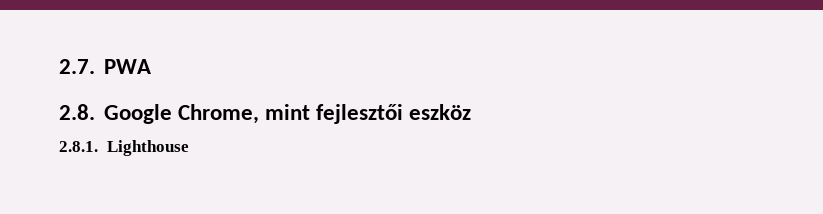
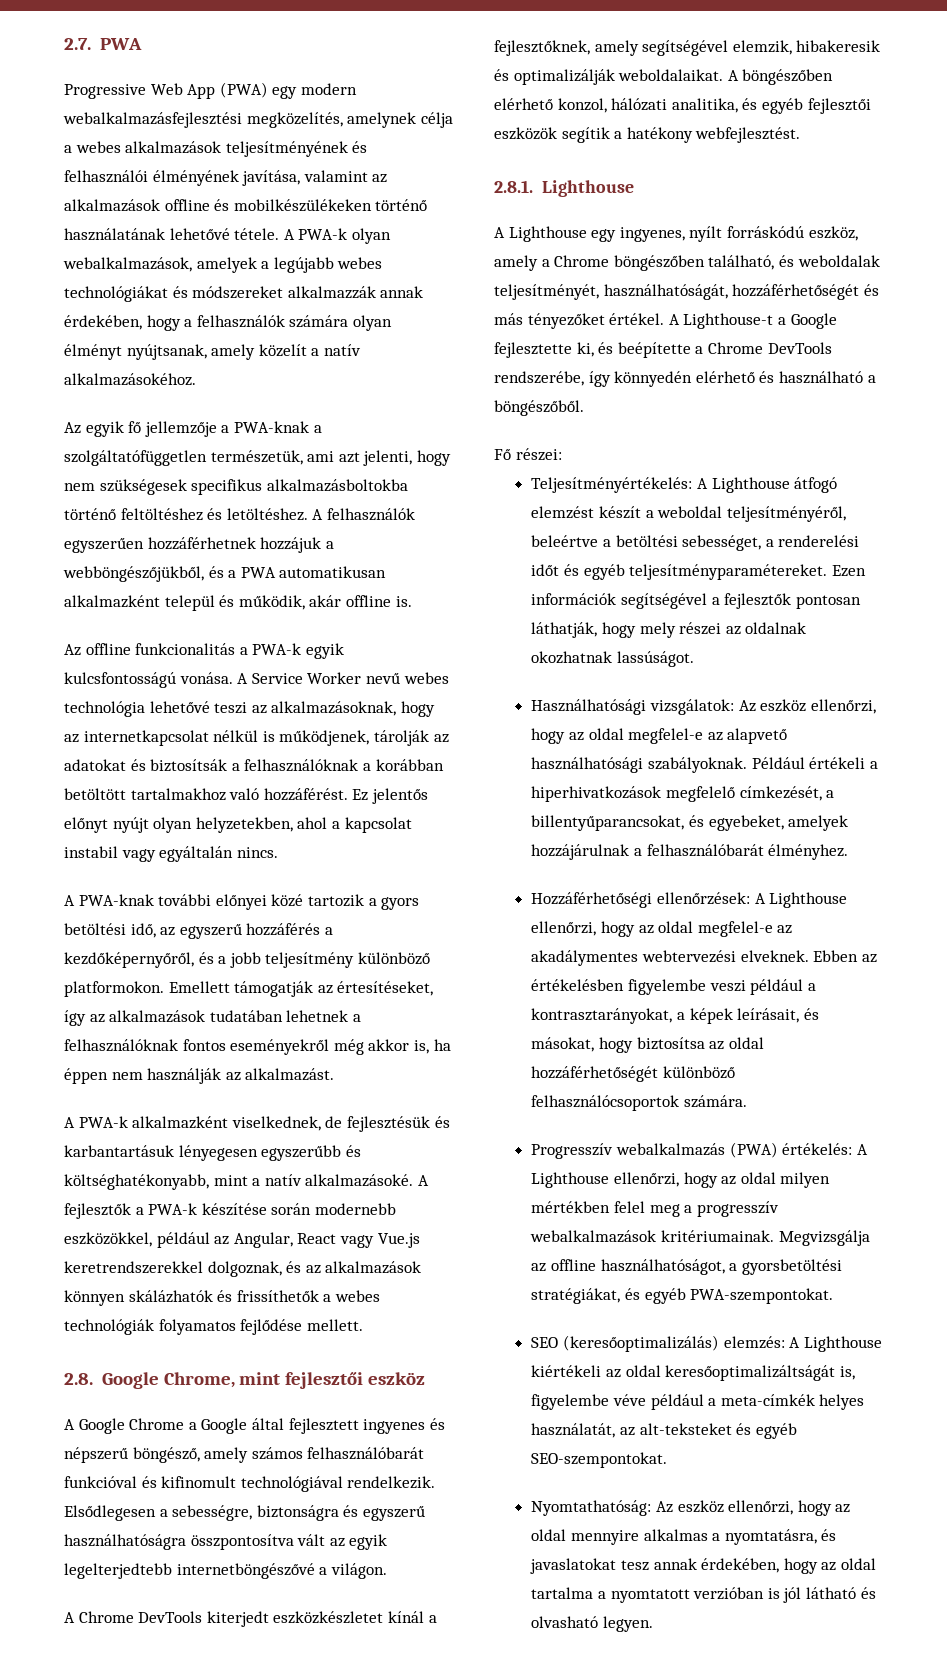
+ Progressive Web App (PWA) egy modern webalkalmazásfejlesztési megközelítés, amelynek célja a webes alkalmazások teljesítményének és felhasználói élményének javítása, valamint az alkalmazások offline és mobilkészülékeken történő használatának lehetővé tétele. A PWA-k olyan webalkalmazások, amelyek a legújabb webes technológiákat és módszereket alkalmazzák annak érdekében, hogy a felhasználók számára olyan élményt nyújtsanak, amely közelít a natív alkalmazásokéhoz.
+ Az egyik fő jellemzője a PWA-knak a szolgáltatófüggetlen természetük, ami azt jelenti, hogy nem szükségesek specifikus alkalmazásboltokba történő feltöltéshez és letöltéshez. A felhasználók egyszerűen hozzáférhetnek hozzájuk a webböngészőjükből, és a PWA automatikusan alkalmazként települ és működik, akár offline is.
+ Az offline funkcionalitás a PWA-k egyik kulcsfontosságú vonása. A Service Worker nevű webes technológia lehetővé teszi az alkalmazásoknak, hogy az internetkapcsolat nélkül is működjenek, tárolják az adatokat és biztosítsák a felhasználóknak a korábban betöltött tartalmakhoz való hozzáférést. Ez jelentős előnyt nyújt olyan helyzetekben, ahol a kapcsolat instabil vagy egyáltalán nincs.
+ A PWA-knak további előnyei közé tartozik a gyors betöltési idő, az egyszerű hozzáférés a kezdőképernyőről, és a jobb teljesítmény különböző platformokon. Emellett támogatják az értesítéseket, így az alkalmazások tudatában lehetnek a felhasználóknak fontos eseményekről még akkor is, ha éppen nem használják az alkalmazást.
+ A PWA-k alkalmazként viselkednek, de fejlesztésük és karbantartásuk lényegesen egyszerűbb és költséghatékonyabb, mint a natív alkalmazásoké. A fejlesztők a PWA-k készítése során modernebb eszközökkel, például az Angular, React vagy Vue.js keretrendszerekkel dolgoznak, és az alkalmazások könnyen skálázhatók és frissíthetők a webes technológiák folyamatos fejlődése mellett.
+ A Google Chrome a Google által fejlesztett ingyenes és népszerű böngésző, amely számos felhasználóbarát funkcióval és kifinomult technológiával rendelkezik. Elsődlegesen a sebességre, biztonságra és egyszerű használhatóságra összpontosítva vált az egyik legelterjedtebb internetböngészővé a világon.
+ A Chrome DevTools kiterjedt eszközkészletet kínál a fejlesztőknek, amely segítségével elemzik, hibakeresik és optimalizálják weboldalaikat. A böngészőben elérhető konzol, hálózati analitika, és egyéb fejlesztői eszközök segítik a hatékony webfejlesztést.
  2.8.1. Lighthouse
+ A Lighthouse egy ingyenes, nyílt forráskódú eszköz, amely a Chrome böngészőben található, és weboldalak teljesítményét, használhatóságát, hozzáférhetőségét és más tényezőket értékel. A Lighthouse-t a Google fejlesztette ki, és beépítette a Chrome DevTools rendszerébe, így könnyedén elérhető és használható a böngészőből.
+ Fő részei:
+ Teljesítményértékelés: A Lighthouse átfogó elemzést készít a weboldal teljesítményéről, beleértve a betöltési sebességet, a renderelési időt és egyéb teljesítményparamétereket. Ezen információk segítségével a fejlesztők pontosan láthatják, hogy mely részei az oldalnak okozhatnak lassúságot.
+ Használhatósági vizsgálatok: Az eszköz ellenőrzi, hogy az oldal megfelel-e az alapvető használhatósági szabályoknak. Például értékeli a hiperhivatkozások megfelelő címkezését, a billentyűparancsokat, és egyebeket, amelyek hozzájárulnak a felhasználóbarát élményhez.
+ Hozzáférhetőségi ellenőrzések: A Lighthouse ellenőrzi, hogy az oldal megfelel-e az akadálymentes webtervezési elveknek. Ebben az értékelésben figyelembe veszi például a kontrasztarányokat, a képek leírásait, és másokat, hogy biztosítsa az oldal hozzáférhetőségét különböző felhasználócsoportok számára.
+ Progresszív webalkalmazás (PWA) értékelés: A Lighthouse ellenőrzi, hogy az oldal milyen mértékben felel meg a progresszív webalkalmazások kritériumainak. Megvizsgálja az offline használhatóságot, a gyorsbetöltési stratégiákat, és egyéb PWA-szempontokat.
+ SEO (keresőoptimalizálás) elemzés: A Lighthouse kiértékeli az oldal keresőoptimalizáltságát is, figyelembe véve például a meta-címkék helyes használatát, az alt-teksteket és egyéb SEO-szempontokat.
+ Nyomtathatóság: Az eszköz ellenőrzi, hogy az oldal mennyire alkalmas a nyomtatásra, és javaslatokat tesz annak érdekében, hogy az oldal tartalma a nyomtatott verzióban is jól látható és olvasható legyen.

